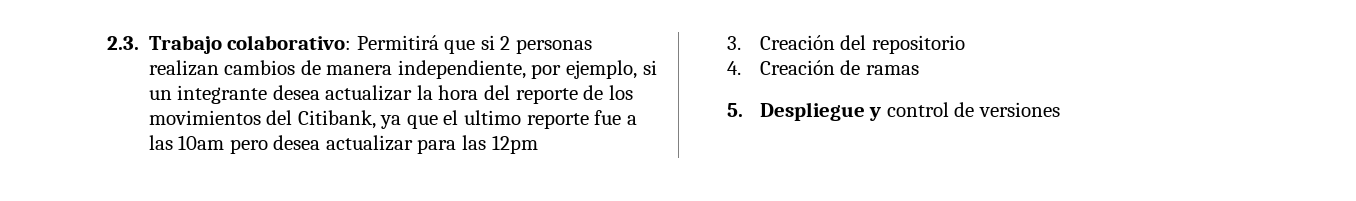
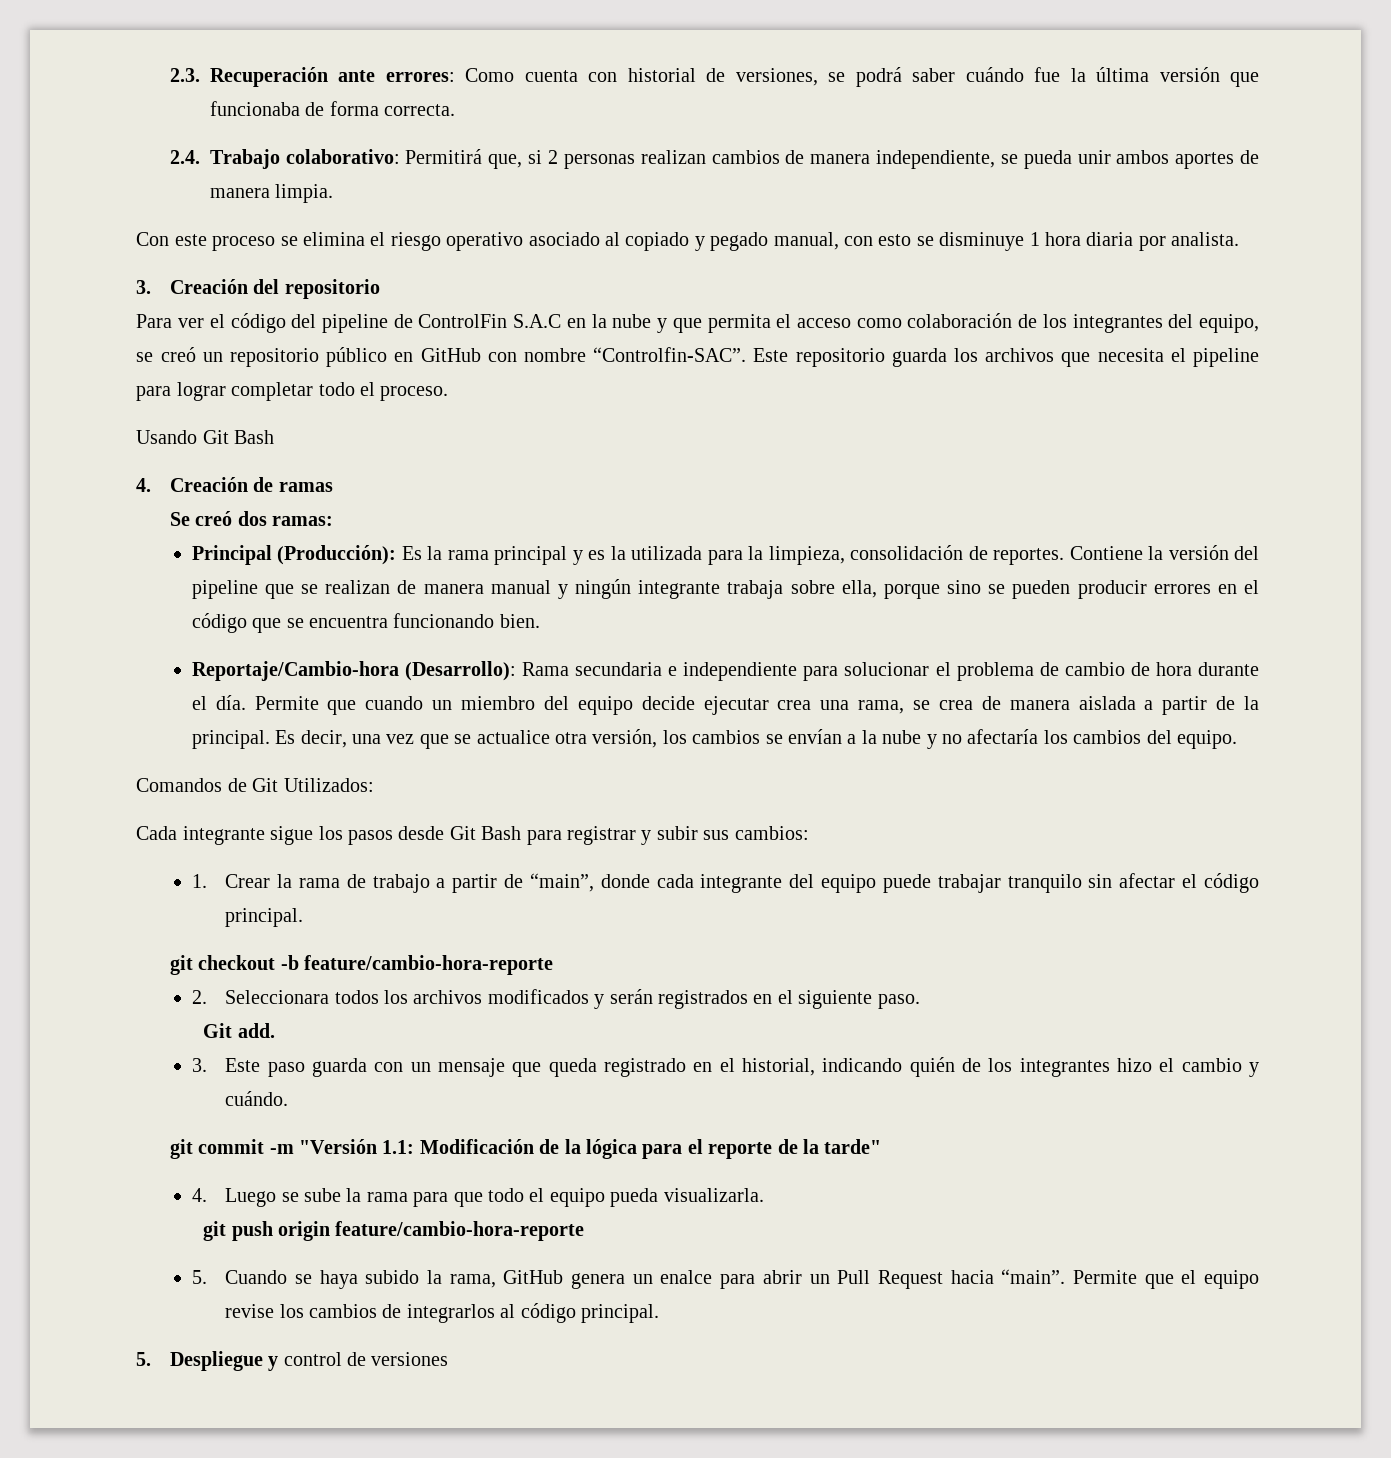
- 2.3. Trabajo colaborativo: Permitirá que si 2 personas realizan cambios de manera independiente, por ejemplo, si un integrante desea actualizar la hora del reporte de los movimientos del Citibank, ya que el ultimo reporte fue a las 10am pero desea actualizar para las 12pm
+ 2.3. Recuperación ante errores: Como cuenta con historial de versiones, se podrá saber cuándo fue la última versión que funcionaba de forma correcta.
+ 2.4. Trabajo colaborativo: Permitirá que, si 2 personas realizan cambios de manera independiente, se pueda unir ambos aportes de manera limpia.
+ Con este proceso se elimina el riesgo operativo asociado al copiado y pegado manual, con esto se disminuye 1 hora diaria por analista.
  3. Creación del repositorio
+ Para ver el código del pipeline de ControlFin S.A.C en la nube y que permita el acceso como colaboración de los integrantes del equipo, se creó un repositorio público en GitHub con nombre “Controlfin-SAC”. Este repositorio guarda los archivos que necesita el pipeline para lograr completar todo el proceso.
+ Usando Git Bash
  4. Creación de ramas
+ Se creó dos ramas:
+ Principal (Producción): Es la rama principal y es la utilizada para la limpieza, consolidación de reportes. Contiene la versión del pipeline que se realizan de manera manual y ningún integrante trabaja sobre ella, porque sino se pueden producir errores en el código que se encuentra funcionando bien.
+ Reportaje/Cambio-hora (Desarrollo): Rama secundaria e independiente para solucionar el problema de cambio de hora durante el día. Permite que cuando un miembro del equipo decide ejecutar crea una rama, se crea de manera aislada a partir de la principal. Es decir, una vez que se actualice otra versión, los cambios se envían a la nube y no afectaría los cambios del equipo.
+ Comandos de Git Utilizados:
+ Cada integrante sigue los pasos desde Git Bash para registrar y subir sus cambios:
+ 1. Crear la rama de trabajo a partir de “main”, donde cada integrante del equipo puede trabajar tranquilo sin afectar el código principal.
+ git checkout -b feature/cambio-hora-reporte
+ 2. Seleccionara todos los archivos modificados y serán registrados en el siguiente paso.
+ Git add.
+ 3. Este paso guarda con un mensaje que queda registrado en el historial, indicando quién de los integrantes hizo el cambio y cuándo.
+ git commit -m "Versión 1.1: Modificación de la lógica para el reporte de la tarde"
+ 4. Luego se sube la rama para que todo el equipo pueda visualizarla.
+ git push origin feature/cambio-hora-reporte
+ 5. Cuando se haya subido la rama, GitHub genera un enalce para abrir un Pull Request hacia “main”. Permite que el equipo revise los cambios de integrarlos al código principal.

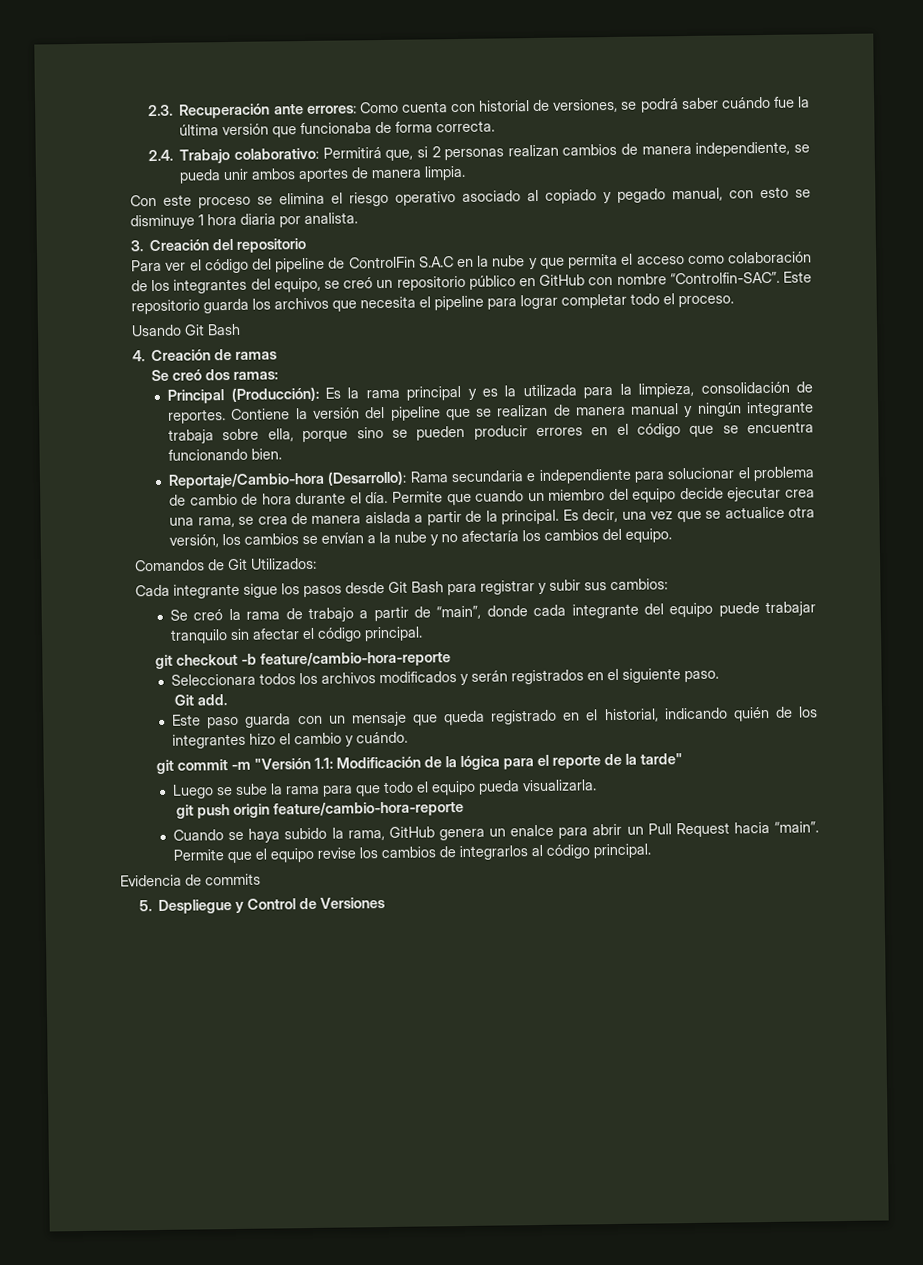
- 1. Crear la rama de trabajo a partir de “main”, donde cada integrante del equipo puede trabajar tranquilo sin afectar el código principal.
+ Se creó la rama de trabajo a partir de “main”, donde cada integrante del equipo puede trabajar tranquilo sin afectar el código principal.
- 2. Seleccionara todos los archivos modificados y serán registrados en el siguiente paso.
+ Seleccionara todos los archivos modificados y serán registrados en el siguiente paso.
- 3. Este paso guarda con un mensaje que queda registrado en el historial, indicando quién de los integrantes hizo el cambio y cuándo.
+ Este paso guarda con un mensaje que queda registrado en el historial, indicando quién de los integrantes hizo el cambio y cuándo.
- 4. Luego se sube la rama para que todo el equipo pueda visualizarla.
+ Luego se sube la rama para que todo el equipo pueda visualizarla.
- 5. Cuando se haya subido la rama, GitHub genera un enalce para abrir un Pull Request hacia “main”.
+ Cuando se haya subido la rama, GitHub genera un enalce para abrir un Pull Request hacia “main”.
+ Evidencia de commits
- 5. Despliegue y control de versiones
+ 5. Despliegue y Control de Versiones

